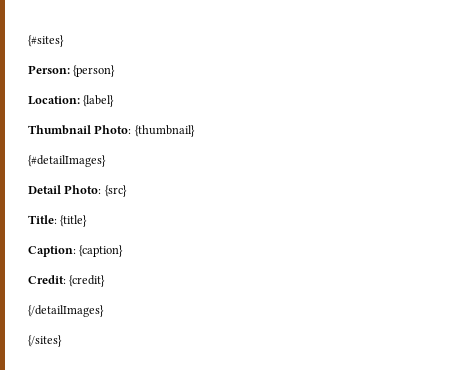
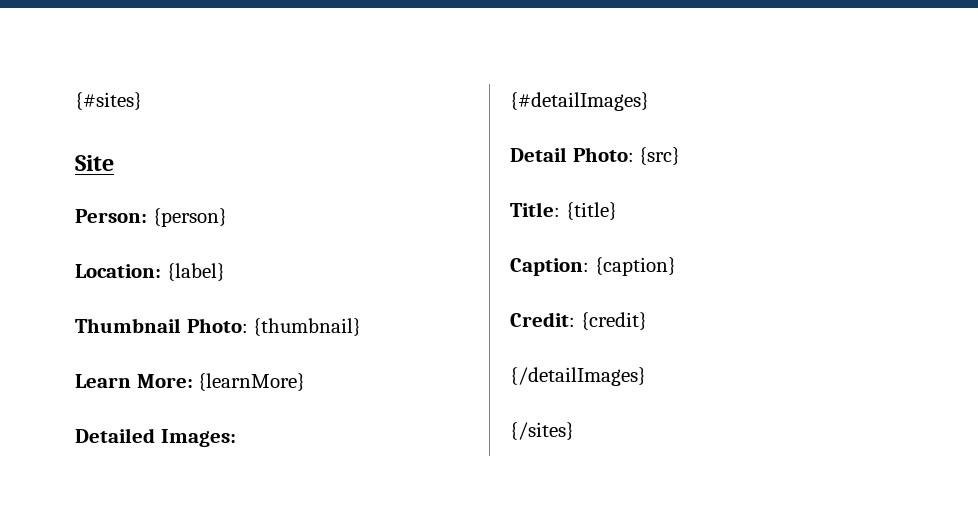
+ Site
+ Learn More: {learnMore}
+ Detailed Images:

